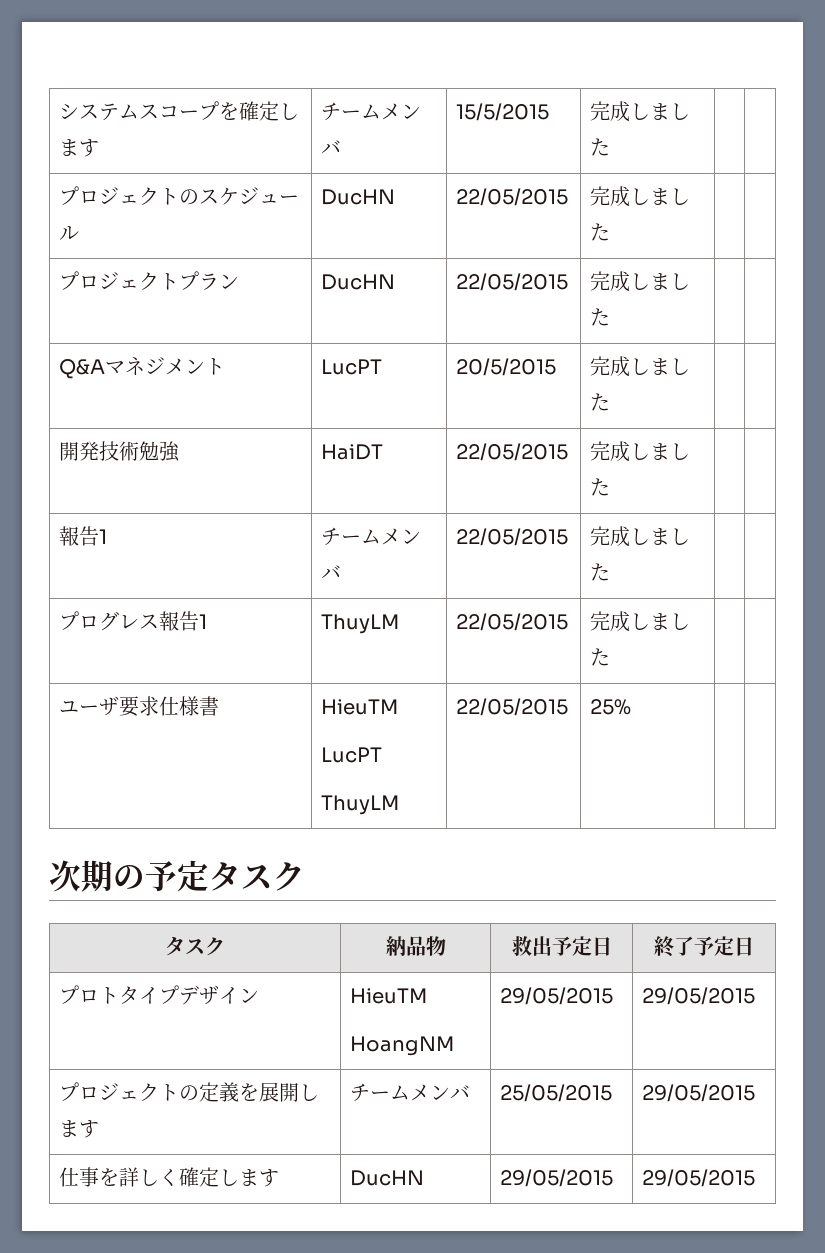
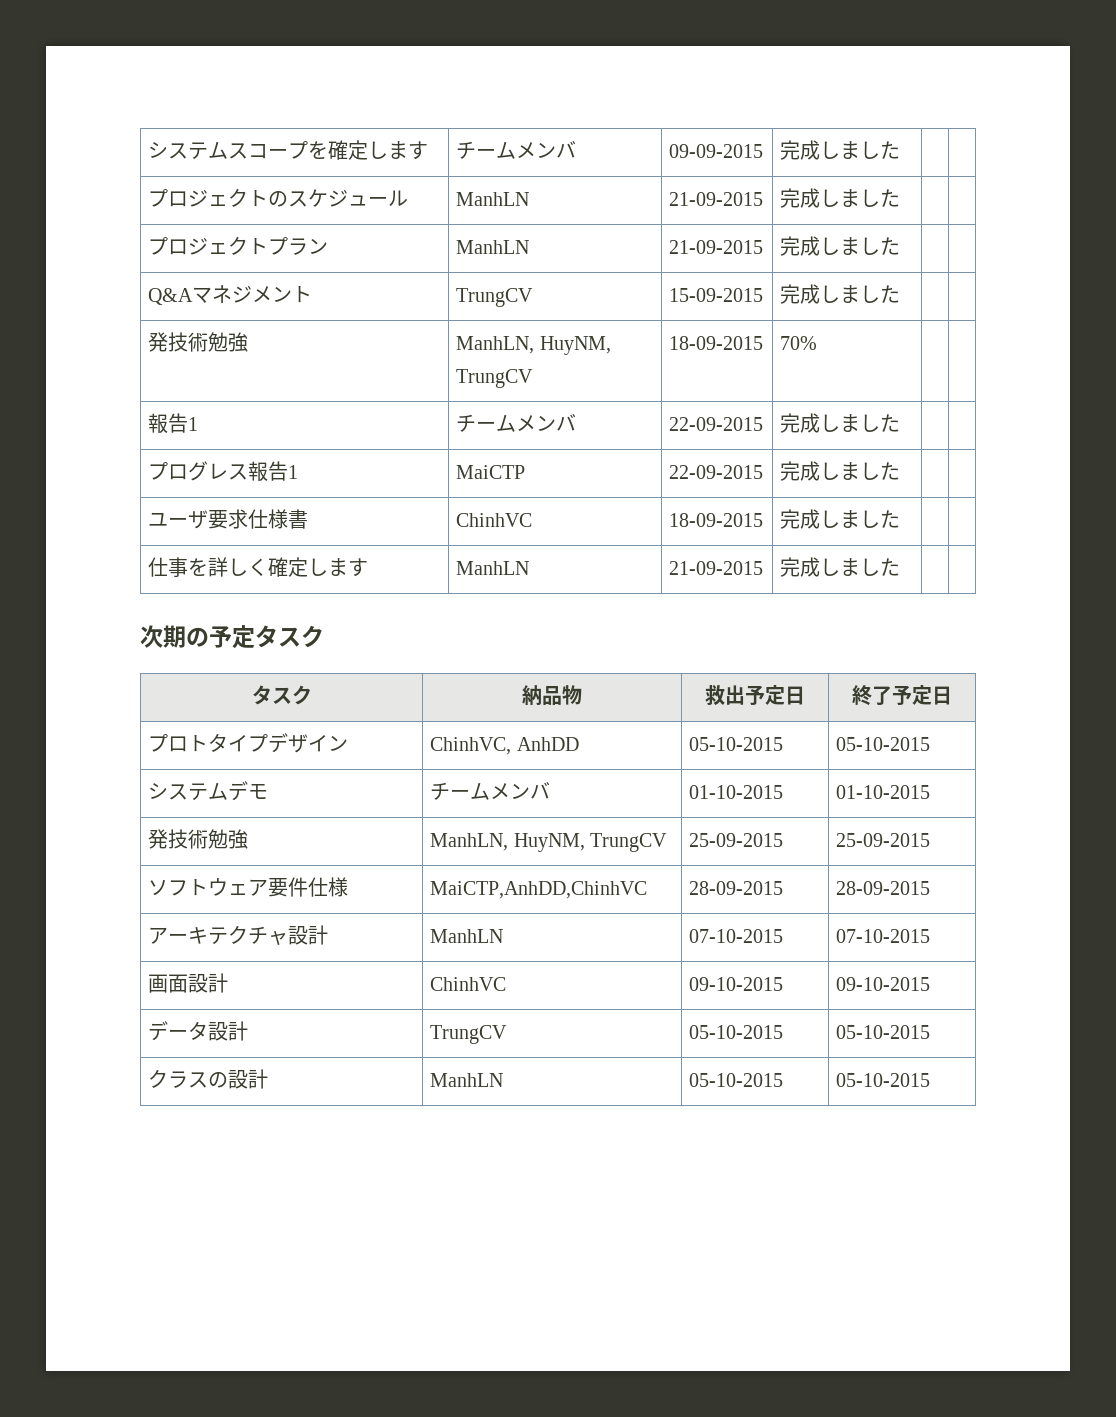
- システムスコープを確定します | チームメンバ | 15/5/2015 | 完成しました | |
+ システムスコープを確定します | チームメンバ | 09-09-2015 | 完成しました | |
- プロジェクトのスケジュール | DucHN | 22/05/2015 | 完成しました | |
+ プロジェクトのスケジュール | ManhLN | 21-09-2015 | 完成しました | |
- プロジェクトプラン | DucHN | 22/05/2015 | 完成しました | |
+ プロジェクトプラン | ManhLN | 21-09-2015 | 完成しました | |
- Q&Aマネジメント | LucPT | 20/5/2015 | 完成しました | |
- 開発技術勉強 | HaiDT | 22/05/2015 | 完成しました | |
+ Q&Aマネジメント | TrungCV | 15-09-2015 | 完成しました | |
+ 発技術勉強 | ManhLN, HuyNM, TrungCV | 18-09-2015 | 70% | |
- 報告1 | チームメンバ | 22/05/2015 | 完成しました | |
+ 報告1 | チームメンバ | 22-09-2015 | 完成しました | |
- プログレス報告1 | ThuyLM | 22/05/2015 | 完成しました | |
+ プログレス報告1 | MaiCTP | 22-09-2015 | 完成しました | |
- ユーザ要求仕様書 | HieuTM
- LucPT
- ThuyLM | 22/05/2015 | 25% | |
+ ユーザ要求仕様書 | ChinhVC | 18-09-2015 | 完成しました | |
+ 仕事を詳しく確定します | ManhLN | 21-09-2015 | 完成しました | |
- プロトタイプデザイン | HieuTM
- HoangNM | 29/05/2015 | 29/05/2015
- プロジェクトの定義を展開します | チームメンバ | 25/05/2015 | 29/05/2015
- 仕事を詳しく確定します | DucHN | 29/05/2015 | 29/05/2015
+ プロトタイプデザイン | ChinhVC, AnhDD | 05-10-2015 | 05-10-2015
+ システムデモ | チームメンバ | 01-10-2015 | 01-10-2015
+ 発技術勉強 | ManhLN, HuyNM, TrungCV | 25-09-2015 | 25-09-2015
+ ソフトウェア要件仕様 | MaiCTP,AnhDD,ChinhVC | 28-09-2015 | 28-09-2015
+ アーキテクチャ設計 | ManhLN | 07-10-2015 | 07-10-2015
+ 画面設計 | ChinhVC | 09-10-2015 | 09-10-2015
+ データ設計 | TrungCV | 05-10-2015 | 05-10-2015
+ クラスの設計 | ManhLN | 05-10-2015 | 05-10-2015

